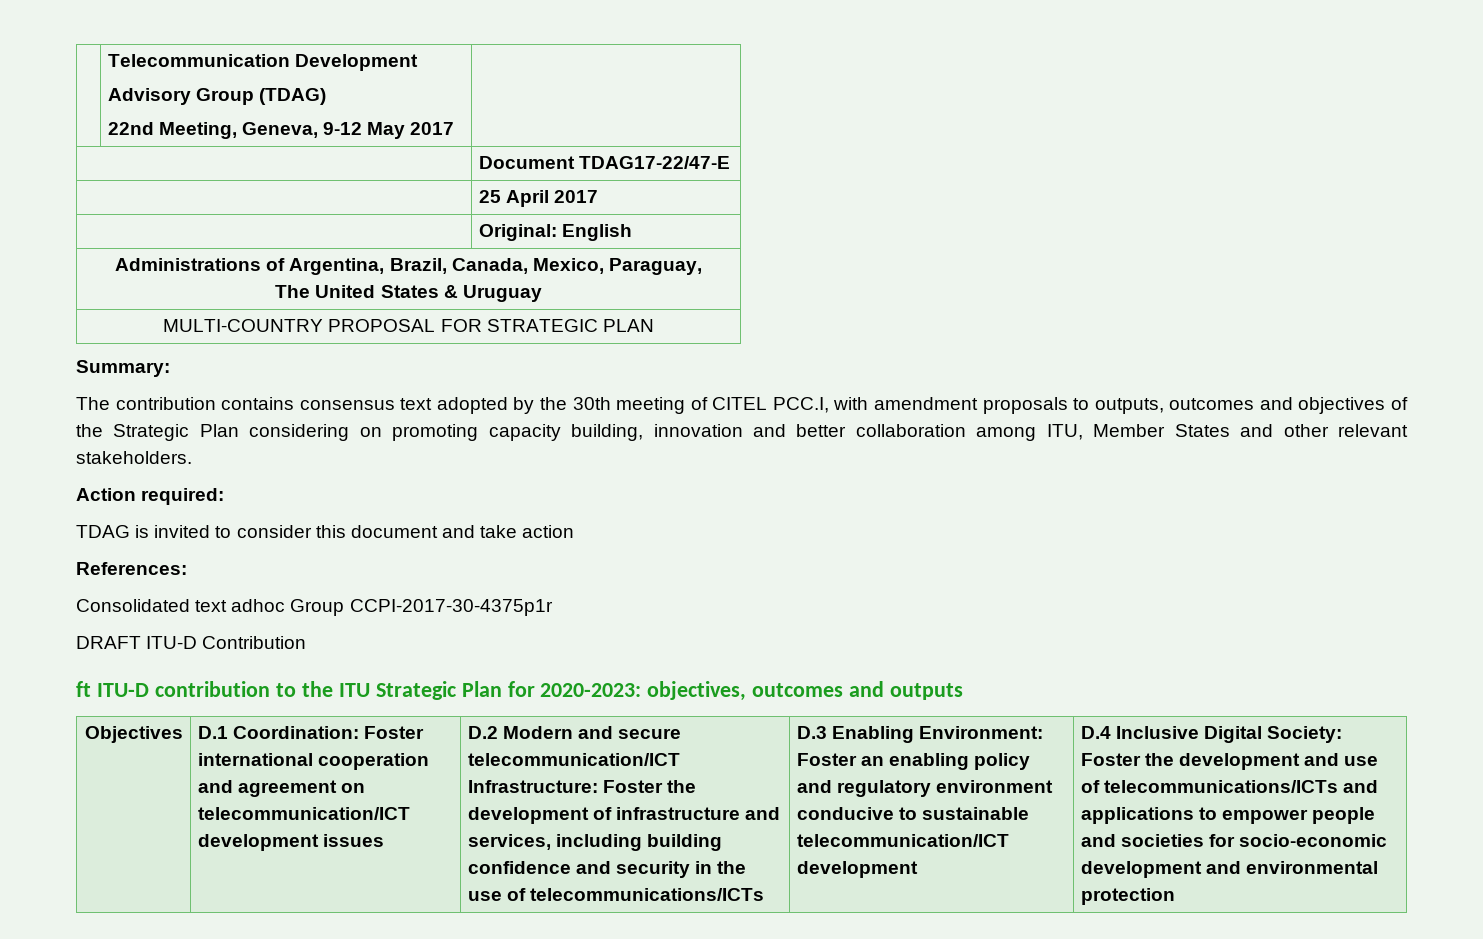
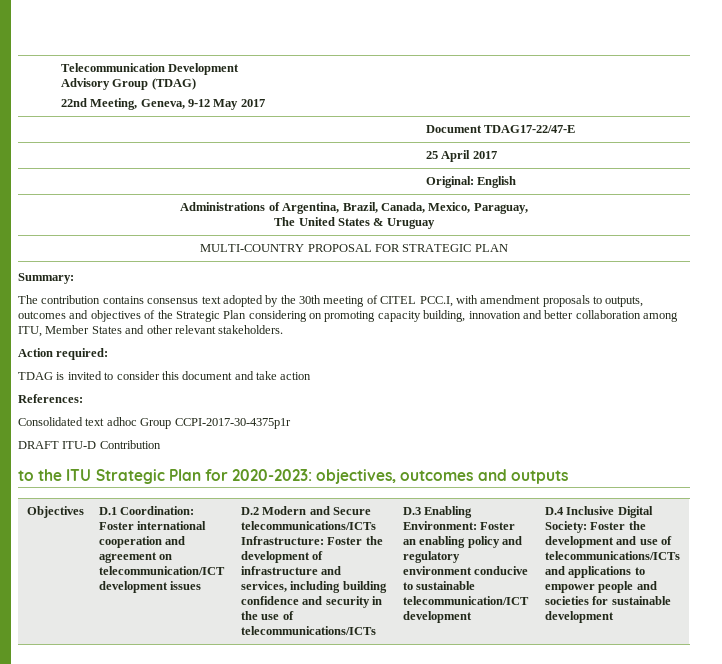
- ft ITU-D contribution to the ITU Strategic Plan for 2020-2023: objectives, outcomes and outputs
+ to the ITU Strategic Plan for 2020-2023: objectives, outcomes and outputs
- D.2 Modern and secure telecommunication/ICT Infrastructure: Foster the development of infrastructure and services, including building confidence and security in the use of telecommunications/ICTs
+ D.2 Modern and Secure telecommunications/ICTs Infrastructure: Foster the development of infrastructure and services, including building confidence and security in the use of telecommunications/ICTs
- D.4 Inclusive Digital Society: Foster the development and use of telecommunications/ICTs and applications to empower people and societies for socio-economic development and environmental protection
+ D.4 Inclusive Digital Society: Foster the development and use of telecommunications/ICTs and applications to empower people and societies for sustainable development

